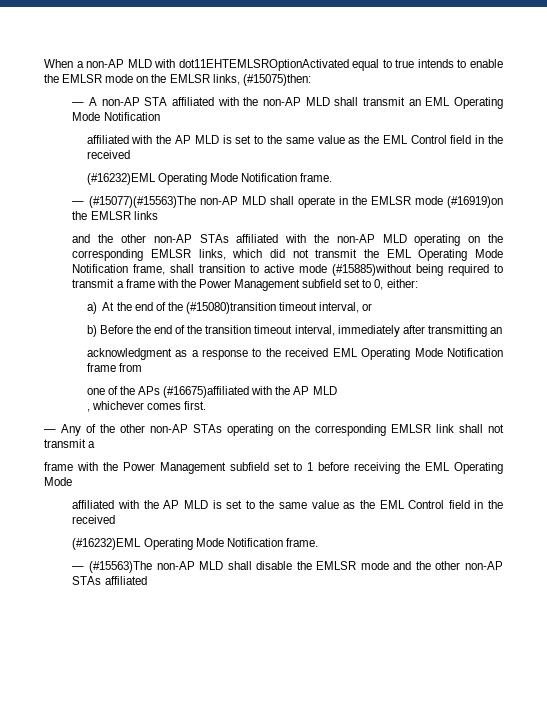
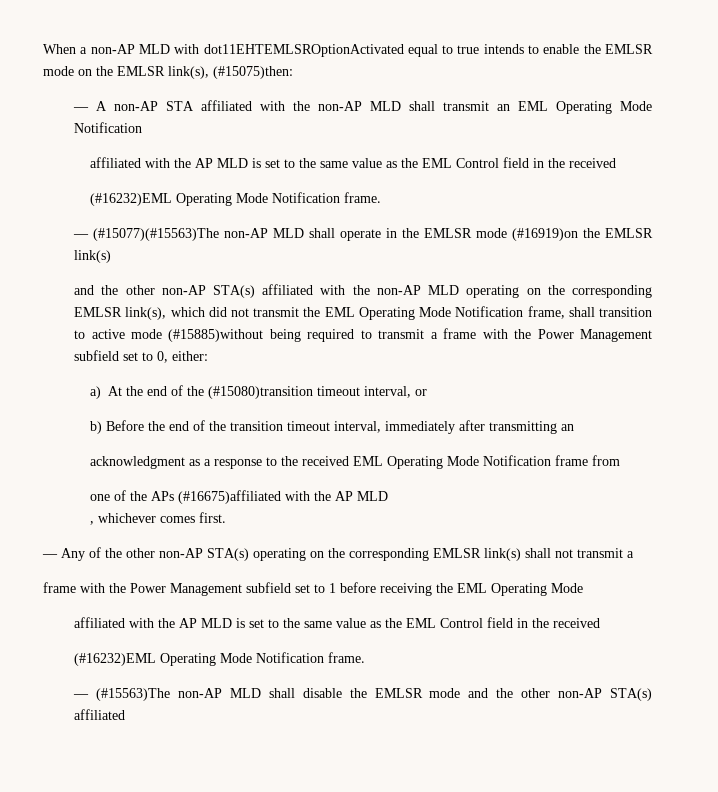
- When a non-AP MLD with dot11EHTEMLSROptionActivated equal to true intends to enable the EMLSR mode on the EMLSR links, (#15075)then:
+ When a non-AP MLD with dot11EHTEMLSROptionActivated equal to true intends to enable the EMLSR mode on the EMLSR link(s), (#15075)then:
- — (#15077)(#15563)The non-AP MLD shall operate in the EMLSR mode (#16919)on the EMLSR links
- and the other non-AP STAs affiliated with the non-AP MLD operating on the corresponding EMLSR links, which did not transmit the EML Operating Mode Notification frame, shall transition to active mode (#15885)without being required to transmit a frame with the Power Management subfield set to 0, either:
+ — (#15077)(#15563)The non-AP MLD shall operate in the EMLSR mode (#16919)on the EMLSR link(s)
+ and the other non-AP STA(s) affiliated with the non-AP MLD operating on the corresponding EMLSR link(s), which did not transmit the EML Operating Mode Notification frame, shall transition to active mode (#15885)without being required to transmit a frame with the Power Management subfield set to 0, either:
- — Any of the other non-AP STAs operating on the corresponding EMLSR link shall not transmit a
+ — Any of the other non-AP STA(s) operating on the corresponding EMLSR link(s) shall not transmit a
- — (#15563)The non-AP MLD shall disable the EMLSR mode and the other non-AP STAs affiliated
+ — (#15563)The non-AP MLD shall disable the EMLSR mode and the other non-AP STA(s) affiliated

